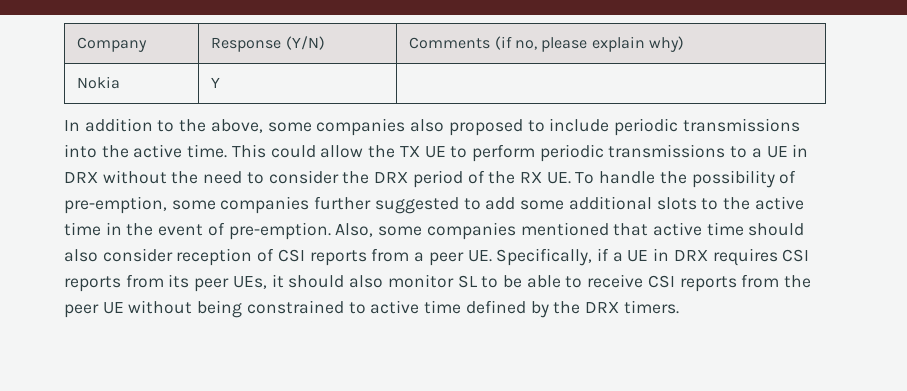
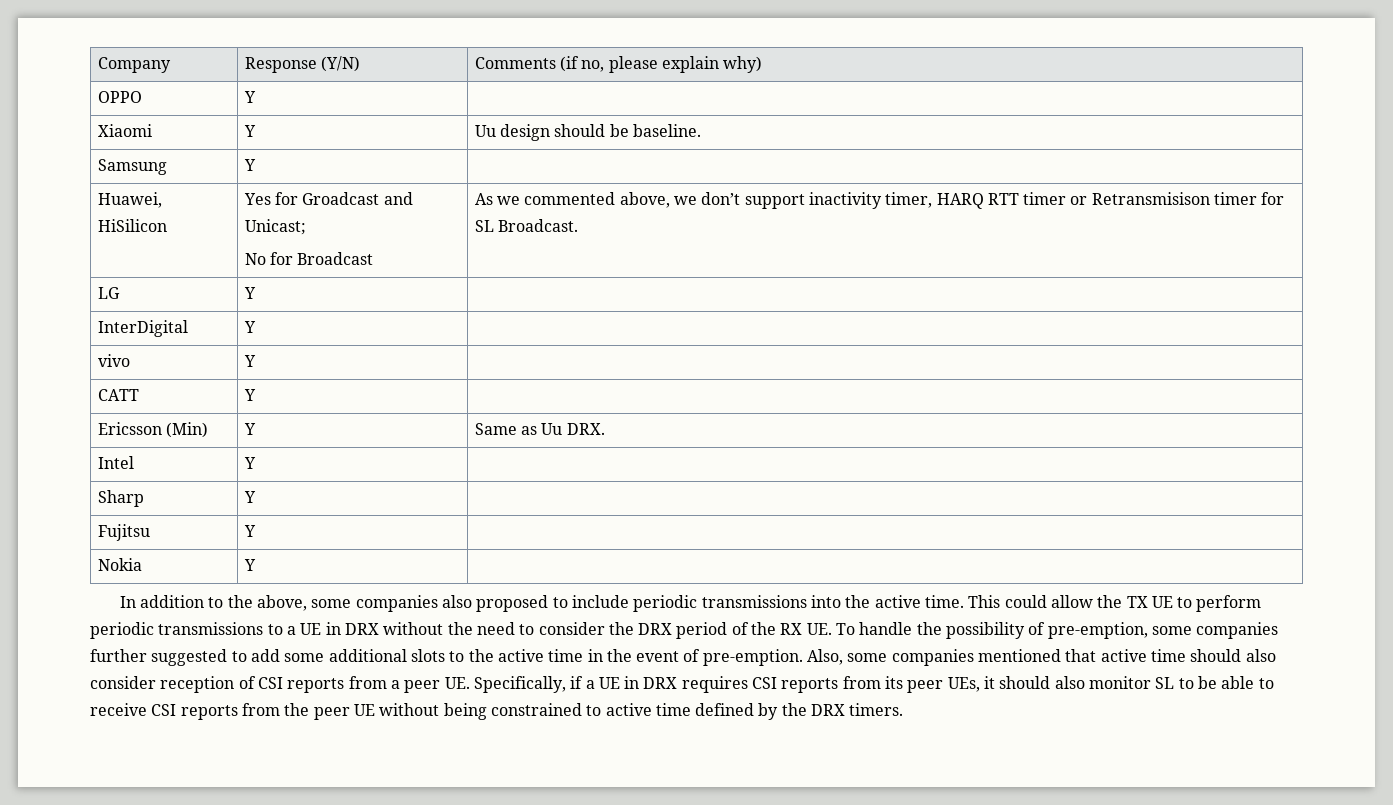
+ OPPO | Y |
+ Xiaomi | Y | Uu design should be baseline.
+ Samsung | Y |
+ Huawei, HiSilicon | Yes for Groadcast and Unicast;
+ No for Broadcast | As we commented above, we don’t support inactivity timer, HARQ RTT timer or Retransmisison timer for SL Broadcast.
+ LG | Y |
+ InterDigital | Y |
+ vivo | Y |
+ CATT | Y |
+ Ericsson (Min) | Y | Same as Uu DRX.
+ Intel | Y |
+ Sharp | Y |
+ Fujitsu | Y |

